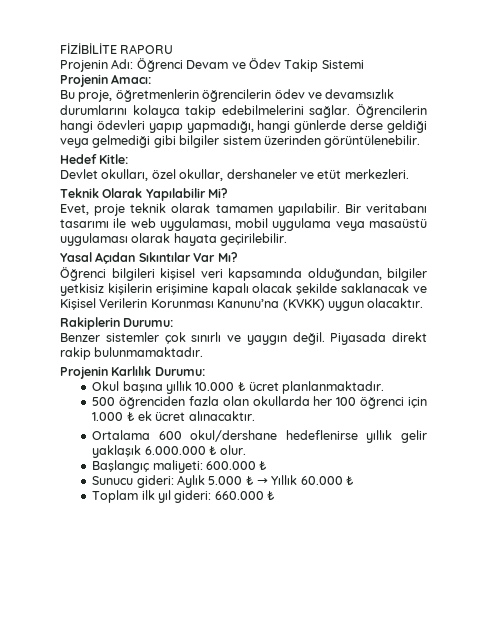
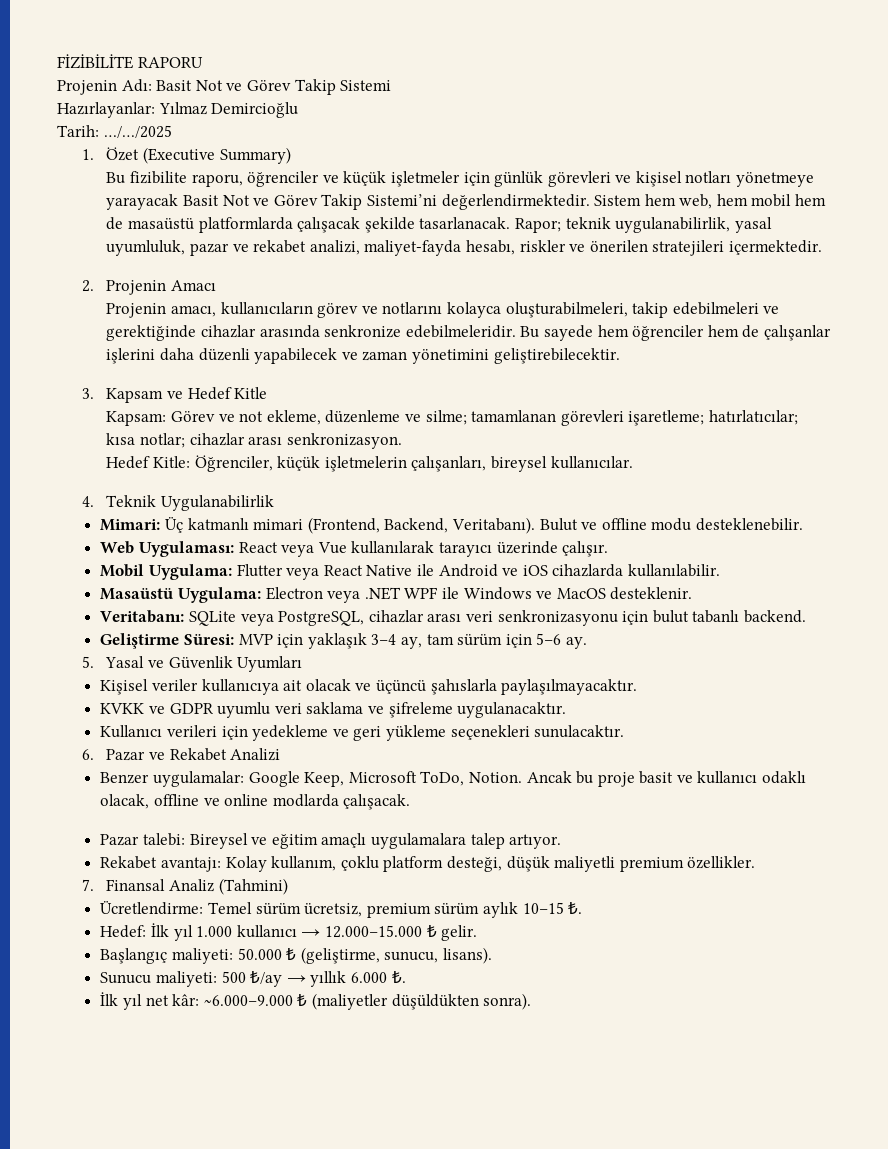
- Projenin Adı: Öğrenci Devam ve Ödev Takip Sistemi
- Projenin Amacı:
- Bu proje, öğretmenlerin öğrencilerin ödev ve devamsızlık durumlarını kolayca takip edebilmelerini sağlar. Öğrencilerin hangi ödevleri yapıp yapmadığı, hangi günlerde derse geldiği veya gelmediği gibi bilgiler sistem üzerinden görüntülenebilir.
- Hedef Kitle:
- Devlet okulları, özel okullar, dershaneler ve etüt merkezleri.
- Teknik Olarak Yapılabilir Mi?
- Evet, proje teknik olarak tamamen yapılabilir. Bir veritabanı tasarımı ile web uygulaması, mobil uygulama veya masaüstü uygulaması olarak hayata geçirilebilir.
- Yasal Açıdan Sıkıntılar Var Mı?
- Öğrenci bilgileri kişisel veri kapsamında olduğundan, bilgiler yetkisiz kişilerin erişimine kapalı olacak şekilde saklanacak ve Kişisel Verilerin Korunması Kanunu’na (KVKK) uygun olacaktır.
- Rakiplerin Durumu:
- Benzer sistemler çok sınırlı ve yaygın değil. Piyasada direkt rakip bulunmamaktadır.
- Projenin Karlılık Durumu:
- Okul başına yıllık 10.000 ₺ ücret planlanmaktadır.
- 500 öğrenciden fazla olan okullarda her 100 öğrenci için 1.000 ₺ ek ücret alınacaktır.
- Ortalama 600 okul/dershane hedeflenirse yıllık gelir yaklaşık 6.000.000 ₺ olur.
+ Projenin Adı: Basit Not ve Görev Takip Sistemi
+ Hazırlayanlar: Yılmaz Demircioğlu
+ Tarih: …/…/2025
+ 1. Özet (Executive Summary)
+ Bu fizibilite raporu, öğrenciler ve küçük işletmeler için günlük görevleri ve kişisel notları yönetmeye yarayacak Basit Not ve Görev Takip Sistemi’ni değerlendirmektedir. Sistem hem web, hem mobil hem de masaüstü platformlarda çalışacak şekilde tasarlanacak. Rapor; teknik uygulanabilirlik, yasal uyumluluk, pazar ve rekabet analizi, maliyet-fayda hesabı, riskler ve önerilen stratejileri içermektedir.
+ 2. Projenin Amacı
+ Projenin amacı, kullanıcıların görev ve notlarını kolayca oluşturabilmeleri, takip edebilmeleri ve gerektiğinde cihazlar arasında senkronize edebilmeleridir. Bu sayede hem öğrenciler hem de çalışanlar işlerini daha düzenli yapabilecek ve zaman yönetimini geliştirebilecektir.
+ 3. Kapsam ve Hedef Kitle
+ Kapsam: Görev ve not ekleme, düzenleme ve silme; tamamlanan görevleri işaretleme; hatırlatıcılar; kısa notlar; cihazlar arası senkronizasyon.
+ Hedef Kitle: Öğrenciler, küçük işletmelerin çalışanları, bireysel kullanıcılar.
+ 4. Teknik Uygulanabilirlik
+ Mimari: Üç katmanlı mimari (Frontend, Backend, Veritabanı). Bulut ve offline modu desteklenebilir.
+ Web Uygulaması: React veya Vue kullanılarak tarayıcı üzerinde çalışır.
+ Mobil Uygulama: Flutter veya React Native ile Android ve iOS cihazlarda kullanılabilir.
+ Masaüstü Uygulama: Electron veya .NET WPF ile Windows ve MacOS desteklenir.
+ Veritabanı: SQLite veya PostgreSQL, cihazlar arası veri senkronizasyonu için bulut tabanlı backend.
+ Geliştirme Süresi: MVP için yaklaşık 3–4 ay, tam sürüm için 5–6 ay.
+ 5. Yasal ve Güvenlik Uyumları
+ Kişisel veriler kullanıcıya ait olacak ve üçüncü şahıslarla paylaşılmayacaktır.
+ KVKK ve GDPR uyumlu veri saklama ve şifreleme uygulanacaktır.
+ Kullanıcı verileri için yedekleme ve geri yükleme seçenekleri sunulacaktır.
+ 6. Pazar ve Rekabet Analizi
+ Benzer uygulamalar: Google Keep, Microsoft ToDo, Notion. Ancak bu proje basit ve kullanıcı odaklı olacak, offline ve online modlarda çalışacak.
+ Pazar talebi: Bireysel ve eğitim amaçlı uygulamalara talep artıyor.
+ Rekabet avantajı: Kolay kullanım, çoklu platform desteği, düşük maliyetli premium özellikler.
+ 7. Finansal Analiz (Tahmini)
+ Ücretlendirme: Temel sürüm ücretsiz, premium sürüm aylık 10–15 ₺.
+ Hedef: İlk yıl 1.000 kullanıcı → 12.000–15.000 ₺ gelir.
- Başlangıç maliyeti: 600.000 ₺
- Sunucu gideri: Aylık 5.000 ₺ → Yıllık 60.000 ₺
- Toplam ilk yıl gideri: 660.000 ₺
+ Başlangıç maliyeti: 50.000 ₺ (geliştirme, sunucu, lisans).
+ Sunucu maliyeti: 500 ₺/ay → yıllık 6.000 ₺.
+ İlk yıl net kâr: ~6.000–9.000 ₺ (maliyetler düşüldükten sonra).

